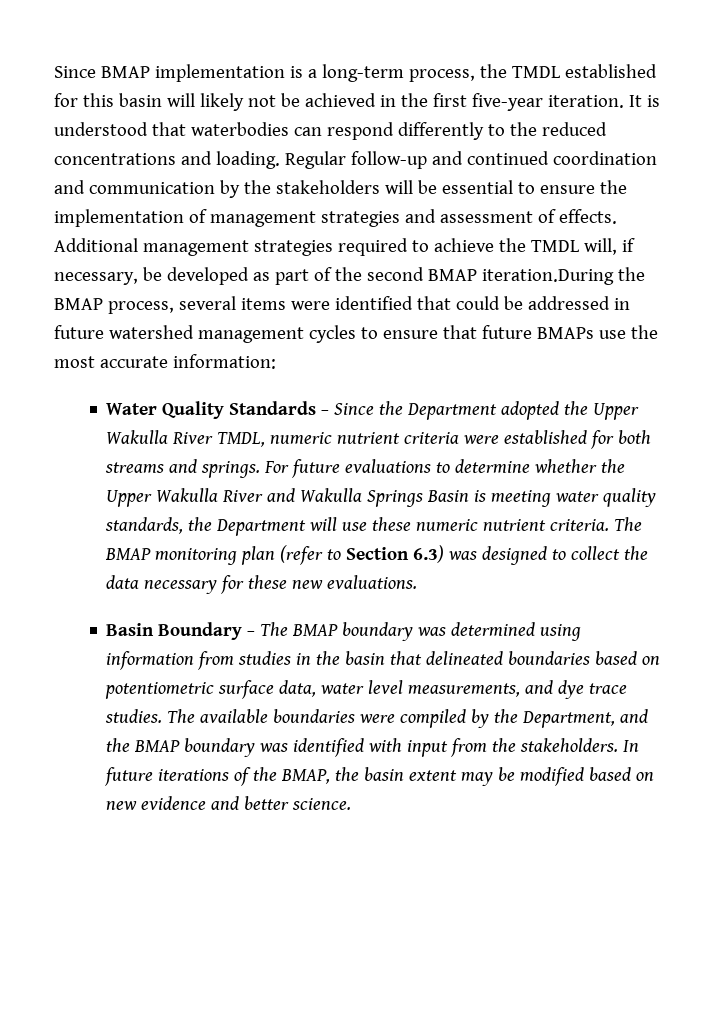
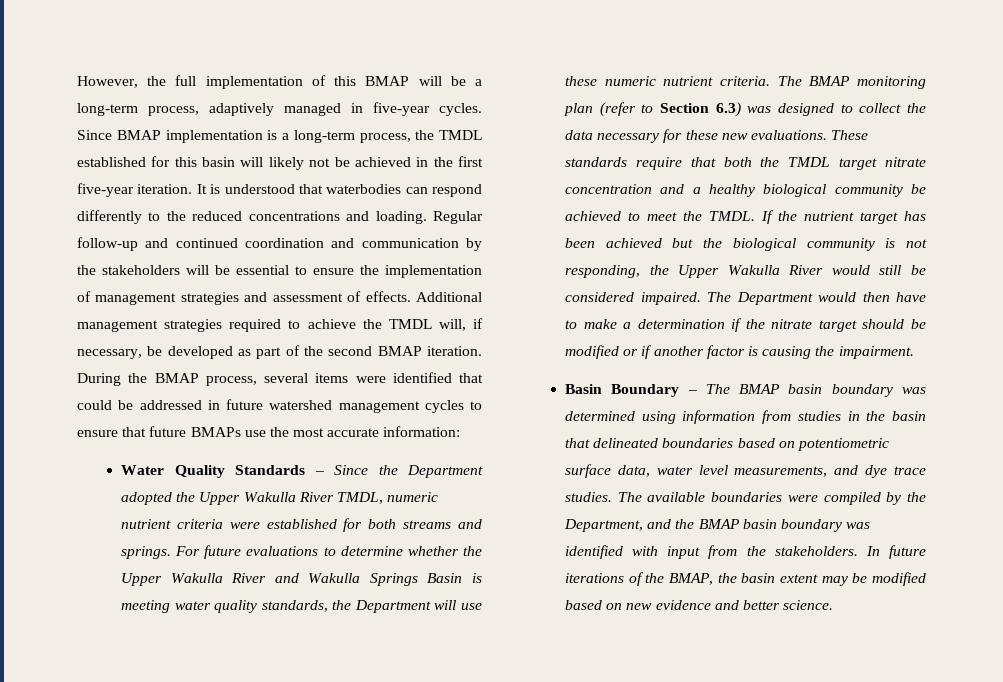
+ However, the full implementation of this BMAP will be a long-term process, adaptively managed in five-year cycles.
- Additional management strategies required to achieve the TMDL will, if necessary, be developed as part of the second BMAP iteration.During the BMAP process, several items were identified that could be addressed in future watershed management cycles to ensure that future BMAPs use the most accurate information:
+ Additional management strategies required to achieve the TMDL will, if necessary, be developed as part of the second BMAP iteration. During the BMAP process, several items were identified that could be addressed in future watershed management cycles to ensure that future BMAPs use the most accurate information:
+ These standards require that both the TMDL target nitrate concentration and a healthy biological community be achieved to meet the TMDL. If the nutrient target has been achieved but the biological community is not responding, the Upper Wakulla River would still be considered impaired. The Department would then have to make a determination if the nitrate target should be modified or if another factor is causing the impairment.
- Basin Boundary – The BMAP boundary was determined using information from studies in the basin that delineated boundaries based on potentiometric surface data, water level measurements, and dye trace studies.
+ Basin Boundary – The BMAP basin boundary was determined using information from studies in the basin that delineated boundaries based on potentiometric surface data, water level measurements, and dye trace studies.
- The available boundaries were compiled by the Department, and the BMAP boundary was identified with input from the stakeholders.
+ The available boundaries were compiled by the Department, and the BMAP basin boundary was identified with input from the stakeholders.

